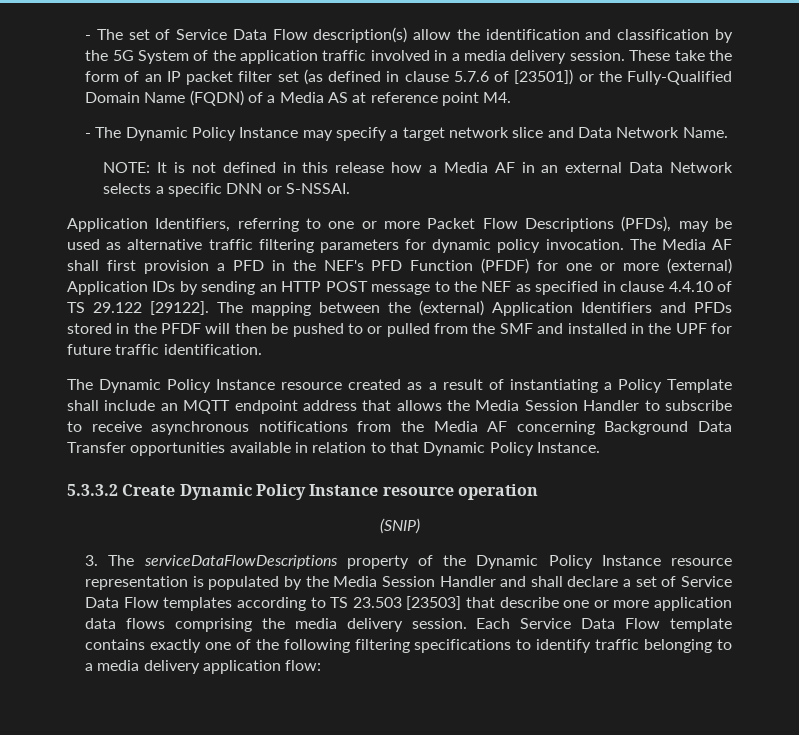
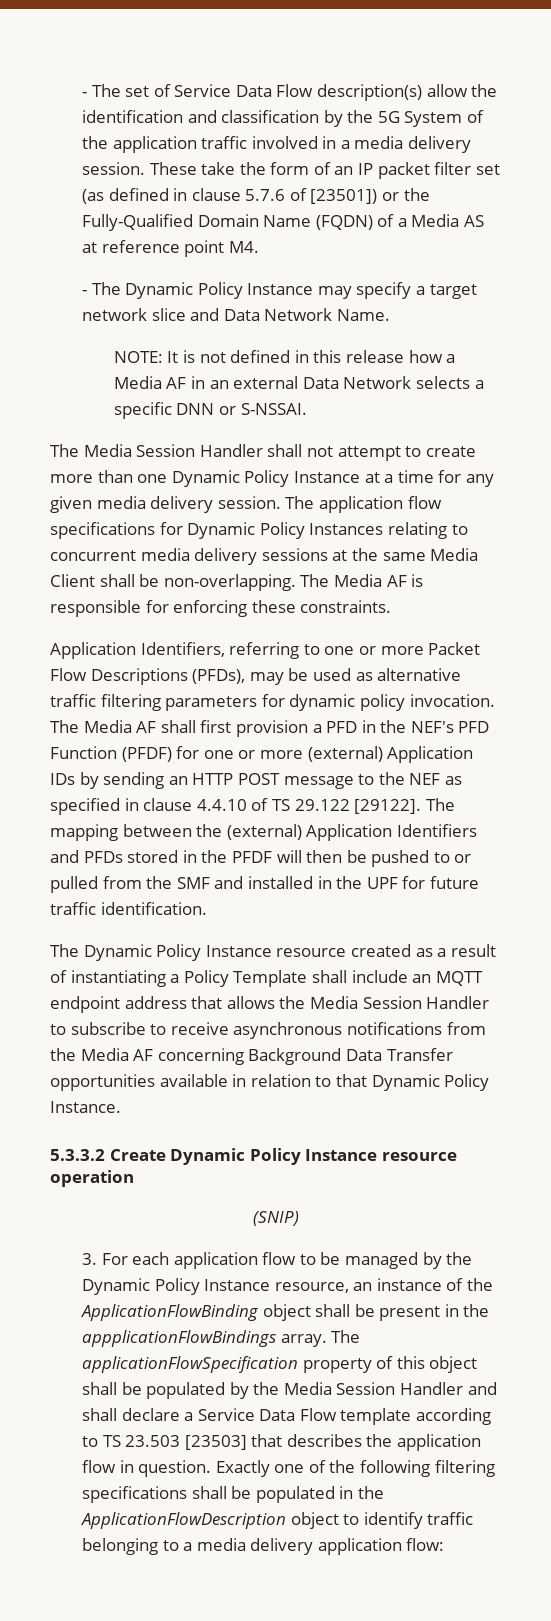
+ The Media Session Handler shall not attempt to create more than one Dynamic Policy Instance at a time for any given media delivery session. The application flow specifications for Dynamic Policy Instances relating to concurrent media delivery sessions at the same Media Client shall be non-overlapping. The Media AF is responsible for enforcing these constraints.
- 3. The serviceDataFlowDescriptions property of the Dynamic Policy Instance resource representation is populated by the Media Session Handler and shall declare a set of Service Data Flow templates according to TS 23.503 [23503] that describe one or more application data flows comprising the media delivery session. Each Service Data Flow template contains exactly one of the following filtering specifications to identify traffic belonging to a media delivery application flow:
+ 3. For each application flow to be managed by the Dynamic Policy Instance resource, an instance of the ApplicationFlowBinding object shall be present in the appplicationFlowBindings array. The applicationFlowSpecification property of this object shall be populated by the Media Session Handler and shall declare a Service Data Flow template according to TS 23.503 [23503] that describes the application flow in question. Exactly one of the following filtering specifications shall be populated in the ApplicationFlowDescription object to identify traffic belonging to a media delivery application flow:

